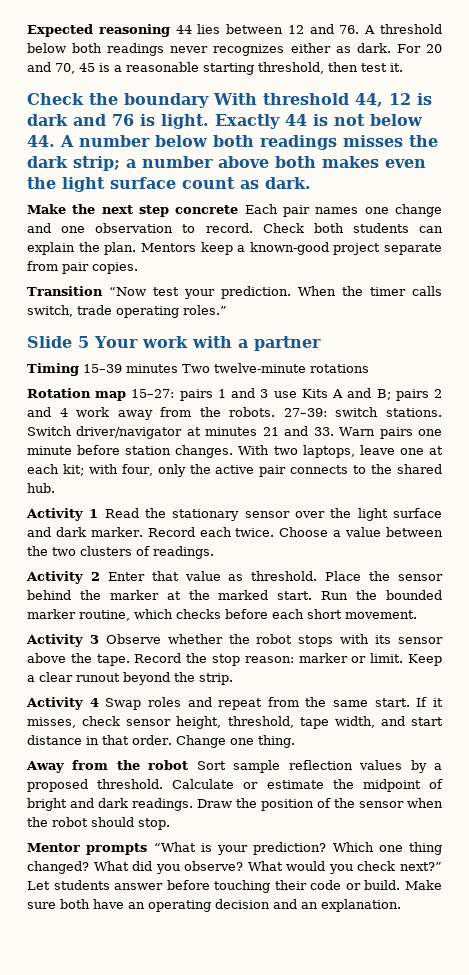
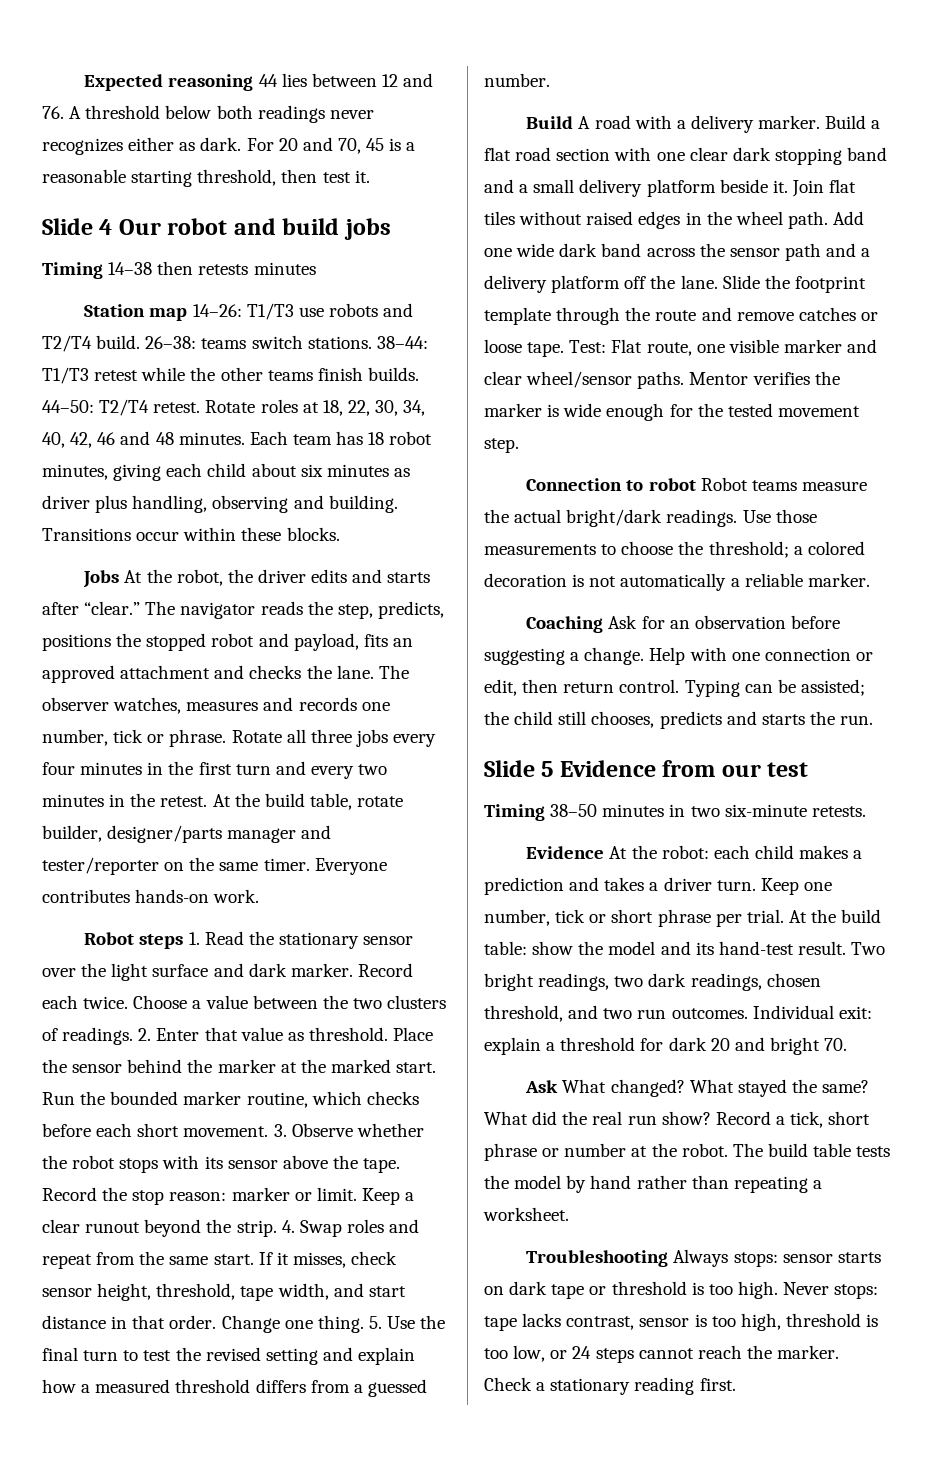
- Check the boundary With threshold 44, 12 is dark and 76 is light. Exactly 44 is not below 44. A number below both readings misses the dark strip; a number above both makes even the light surface count as dark.
- Make the next step concrete Each pair names one change and one observation to record. Check both students can explain the plan. Mentors keep a known-good project separate from pair copies.
- Transition “Now test your prediction. When the timer calls switch, trade operating roles.”
- Slide 5 Your work with a partner
- Timing 15–39 minutes Two twelve-minute rotations
- Rotation map 15–27: pairs 1 and 3 use Kits A and B; pairs 2 and 4 work away from the robots. 27–39: switch stations. Switch driver/navigator at minutes 21 and 33. Warn pairs one minute before station changes. With two laptops, leave one at each kit; with four, only the active pair connects to the shared hub.
- Activity 1 Read the stationary sensor over the light surface and dark marker.
+ Slide 4 Our robot and build jobs
+ Timing 14–38 then retests minutes
+ Station map 14–26: T1/T3 use robots and T2/T4 build. 26–38: teams switch stations. 38–44: T1/T3 retest while the other teams finish builds. 44–50: T2/T4 retest. Rotate roles at 18, 22, 30, 34, 40, 42, 46 and 48 minutes. Each team has 18 robot minutes, giving each child about six minutes as driver plus handling, observing and building. Transitions occur within these blocks.
+ Jobs At the robot, the driver edits and starts after “clear.” The navigator reads the step, predicts, positions the stopped robot and payload, fits an approved attachment and checks the lane. The observer watches, measures and records one number, tick or phrase. Rotate all three jobs every four minutes in the first turn and every two minutes in the retest. At the build table, rotate builder, designer/parts manager and tester/reporter on the same timer. Everyone contributes hands-on work.
+ Robot steps 1. Read the stationary sensor over the light surface and dark marker.
- Choose a value between the two clusters of readings.
- Activity 2 Enter that value as threshold.
+ Choose a value between the two clusters of readings. 2. Enter that value as threshold.
- Run the bounded marker routine, which checks before each short movement.
- Activity 3 Observe whether the robot stops with its sensor above the tape.
+ Run the bounded marker routine, which checks before each short movement. 3. Observe whether the robot stops with its sensor above the tape.
- Keep a clear runout beyond the strip.
- Activity 4 Swap roles and repeat from the same start.
+ Keep a clear runout beyond the strip. 4. Swap roles and repeat from the same start.
- Change one thing.
- Away from the robot Sort sample reflection values by a proposed threshold. Calculate or estimate the midpoint of bright and dark readings. Draw the position of the sensor when the robot should stop.
- Mentor prompts “What is your prediction? Which one thing changed? What did you observe? What would you check next?” Let students answer before touching their code or build. Make sure both have an operating decision and an explanation.
+ Change one thing. 5. Use the final turn to test the revised setting and explain how a measured threshold differs from a guessed number.
+ Build A road with a delivery marker. Build a flat road section with one clear dark stopping band and a small delivery platform beside it. Join flat tiles without raised edges in the wheel path. Add one wide dark band across the sensor path and a delivery platform off the lane. Slide the footprint template through the route and remove catches or loose tape. Test: Flat route, one visible marker and clear wheel/sensor paths. Mentor verifies the marker is wide enough for the tested movement step.
+ Connection to robot Robot teams measure the actual bright/dark readings. Use those measurements to choose the threshold; a colored decoration is not automatically a reliable marker.
+ Coaching Ask for an observation before suggesting a change. Help with one connection or edit, then return control. Typing can be assisted; the child still chooses, predicts and starts the run.
+ Slide 5 Evidence from our test
+ Timing 38–50 minutes in two six-minute retests.
+ Evidence At the robot: each child makes a prediction and takes a driver turn. Keep one number, tick or short phrase per trial. At the build table: show the model and its hand-test result. Two bright readings, two dark readings, chosen threshold, and two run outcomes. Individual exit: explain a threshold for dark 20 and bright 70.
+ Ask What changed? What stayed the same? What did the real run show? Record a tick, short phrase or number at the robot. The build table tests the model by hand rather than repeating a worksheet.
+ Troubleshooting Always stops: sensor starts on dark tape or threshold is too high. Never stops: tape lacks contrast, sensor is too high, threshold is too low, or 24 steps cannot reach the marker. Check a stationary reading first.

